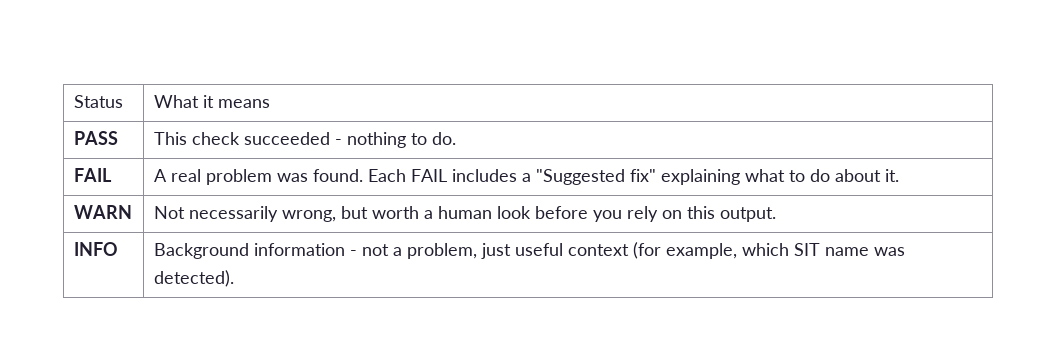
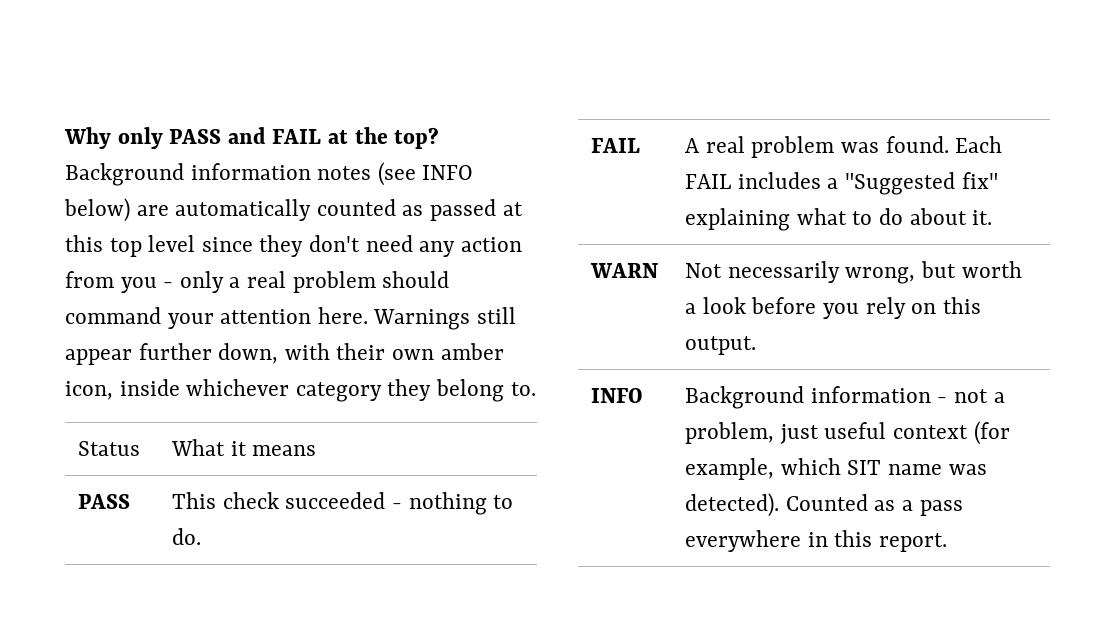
+ Why only PASS and FAIL at the top? Background information notes (see INFO below) are automatically counted as passed at this top level since they don't need any action from you - only a real problem should command your attention here. Warnings still appear further down, with their own amber icon, inside whichever category they belong to.
- WARN | Not necessarily wrong, but worth a human look before you rely on this output.
+ WARN | Not necessarily wrong, but worth a look before you rely on this output.
- INFO | Background information - not a problem, just useful context (for example, which SIT name was detected).
+ INFO | Background information - not a problem, just useful context (for example, which SIT name was detected). Counted as a pass everywhere in this report.

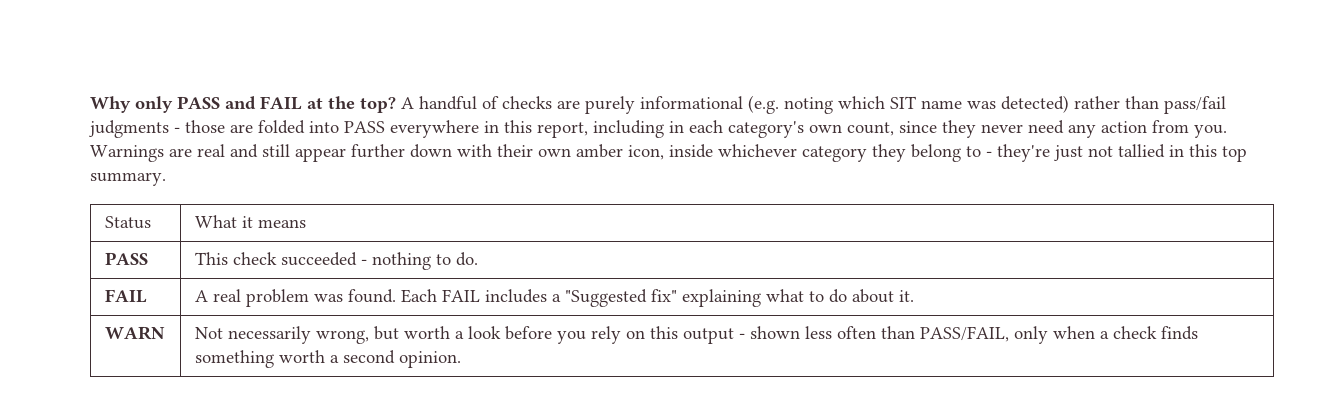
- Background information notes (see INFO below) are automatically counted as passed at this top level since they don't need any action from you - only a real problem should command your attention here. Warnings still appear further down, with their own amber icon, inside whichever category they belong to.
+ A handful of checks are purely informational (e.g. noting which SIT name was detected) rather than pass/fail judgments - those are folded into PASS everywhere in this report, including in each category's own count, since they never need any action from you. Warnings are real and still appear further down with their own amber icon, inside whichever category they belong to - they're just not tallied in this top summary.
- WARN | Not necessarily wrong, but worth a look before you rely on this output.
- INFO | Background information - not a problem, just useful context (for example, which SIT name was detected). Counted as a pass everywhere in this report.
+ WARN | Not necessarily wrong, but worth a look before you rely on this output - shown less often than PASS/FAIL, only when a check finds something worth a second opinion.

